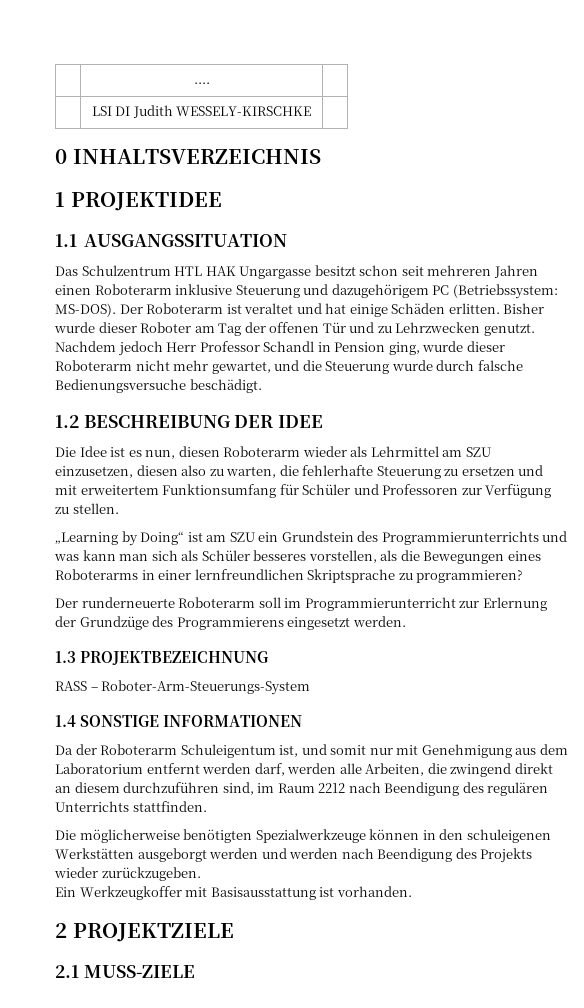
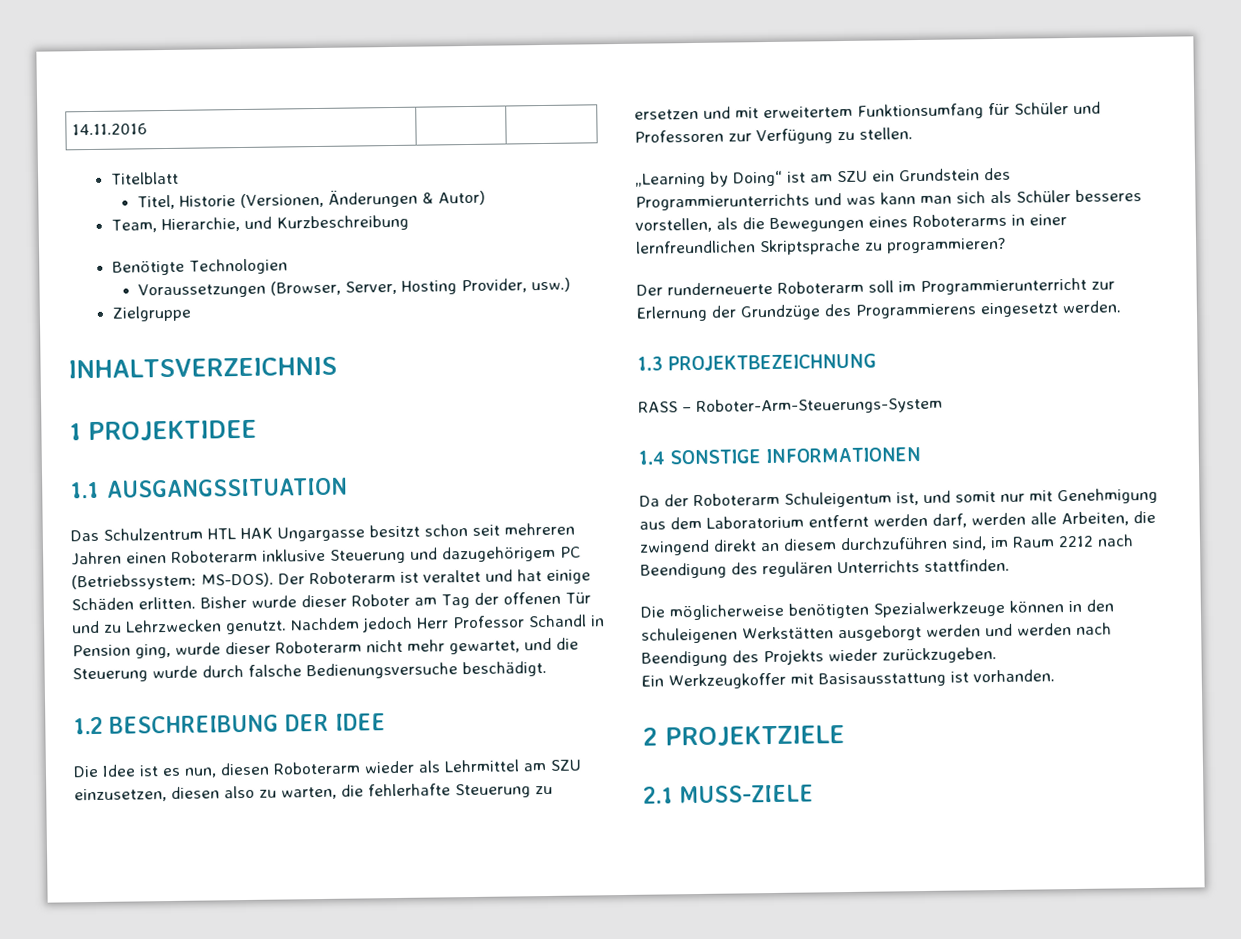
- | .... |
- | LSI DI Judith WESSELY-KIRSCHKE |
- 0 INHALTSVERZEICHNIS
+ 14.11.2016 | |
+ Titelblatt
+ Titel, Historie (Versionen, Änderungen & Autor)
+ Team, Hierarchie, und Kurzbeschreibung
+ Benötigte Technologien
+ Voraussetzungen (Browser, Server, Hosting Provider, usw.)
+ Zielgruppe
+ INHALTSVERZEICHNIS

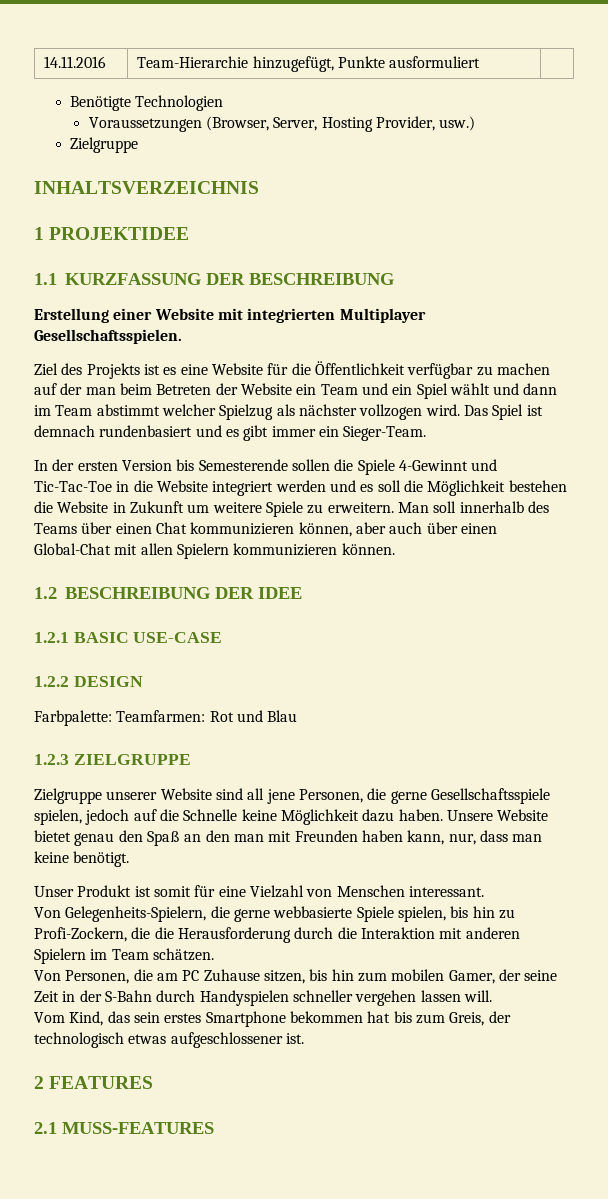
- 14.11.2016 | |
- Titelblatt
- Titel, Historie (Versionen, Änderungen & Autor)
- Team, Hierarchie, und Kurzbeschreibung
+ 14.11.2016 | Team-Hierarchie hinzugefügt, Punkte ausformuliert |
- 1.1 AUSGANGSSITUATION
- Das Schulzentrum HTL HAK Ungargasse besitzt schon seit mehreren Jahren einen Roboterarm inklusive Steuerung und dazugehörigem PC (Betriebssystem: MS-DOS). Der Roboterarm ist veraltet und hat einige Schäden erlitten. Bisher wurde dieser Roboter am Tag der offenen Tür und zu Lehrzwecken genutzt. Nachdem jedoch Herr Professor Schandl in Pension ging, wurde dieser Roboterarm nicht mehr gewartet, und die Steuerung wurde durch falsche Bedienungsversuche beschädigt.
+ 1.1 KURZFASSUNG DER BESCHREIBUNG
+ Erstellung einer Website mit integrierten Multiplayer Gesellschaftsspielen.
+ Ziel des Projekts ist es eine Website für die Öffentlichkeit verfügbar zu machen auf der man beim Betreten der Website ein Team und ein Spiel wählt und dann im Team abstimmt welcher Spielzug als nächster vollzogen wird. Das Spiel ist demnach rundenbasiert und es gibt immer ein Sieger-Team.
+ In der ersten Version bis Semesterende sollen die Spiele 4-Gewinnt und Tic-Tac-Toe in die Website integriert werden und es soll die Möglichkeit bestehen die Website in Zukunft um weitere Spiele zu erweitern. Man soll innerhalb des Teams über einen Chat kommunizieren können, aber auch über einen Global-Chat mit allen Spielern kommunizieren können.
  1.2 BESCHREIBUNG DER IDEE
- Die Idee ist es nun, diesen Roboterarm wieder als Lehrmittel am SZU einzusetzen, diesen also zu warten, die fehlerhafte Steuerung zu ersetzen und mit erweitertem Funktionsumfang für Schüler und Professoren zur Verfügung zu stellen.
- „Learning by Doing“ ist am SZU ein Grundstein des Programmierunterrichts und was kann man sich als Schüler besseres vorstellen, als die Bewegungen eines Roboterarms in einer lernfreundlichen Skriptsprache zu programmieren?
- Der runderneuerte Roboterarm soll im Programmierunterricht zur Erlernung der Grundzüge des Programmierens eingesetzt werden.
- 1.3 PROJEKTBEZEICHNUNG
- RASS – Roboter-Arm-Steuerungs-System
- 1.4 SONSTIGE INFORMATIONEN
- Da der Roboterarm Schuleigentum ist, und somit nur mit Genehmigung aus dem Laboratorium entfernt werden darf, werden alle Arbeiten, die zwingend direkt an diesem durchzuführen sind, im Raum 2212 nach Beendigung des regulären Unterrichts stattfinden.
- Die möglicherweise benötigten Spezialwerkzeuge können in den schuleigenen Werkstätten ausgeborgt werden und werden nach Beendigung des Projekts wieder zurückzugeben.
- Ein Werkzeugkoffer mit Basisausstattung ist vorhanden.
+ 1.2.1 BASIC USE-CASE
+ 1.2.2 DESIGN
+ Farbpalette: Teamfarmen: Rot und Blau
+ 1.2.3 ZIELGRUPPE
+ Zielgruppe unserer Website sind all jene Personen, die gerne Gesellschaftsspiele spielen, jedoch auf die Schnelle keine Möglichkeit dazu haben. Unsere Website bietet genau den Spaß an den man mit Freunden haben kann, nur, dass man keine benötigt.
+ Unser Produkt ist somit für eine Vielzahl von Menschen interessant.
+ Von Gelegenheits-Spielern, die gerne webbasierte Spiele spielen, bis hin zu Profi-Zockern, die die Herausforderung durch die Interaktion mit anderen Spielern im Team schätzen.
+ Von Personen, die am PC Zuhause sitzen, bis hin zum mobilen Gamer, der seine Zeit in der S-Bahn durch Handyspielen schneller vergehen lassen will.
+ Vom Kind, das sein erstes Smartphone bekommen hat bis zum Greis, der technologisch etwas aufgeschlossener ist.
- 2 PROJEKTZIELE
+ 2 FEATURES
- 2.1 MUSS-ZIELE
+ 2.1 MUSS-FEATURES

